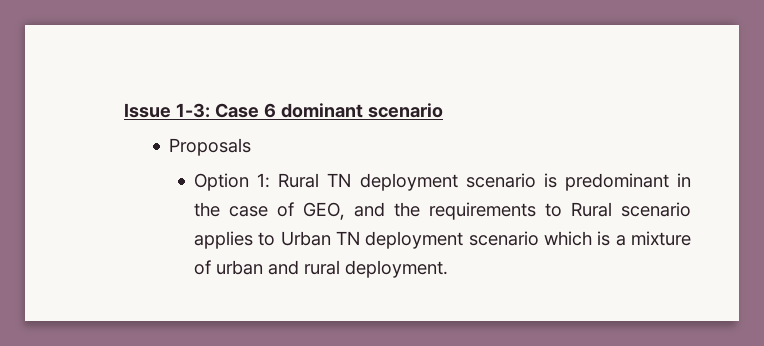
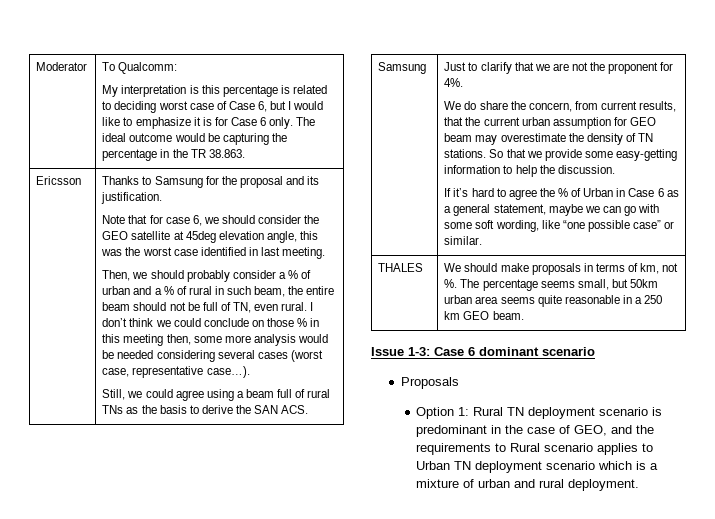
+ Moderator | To Qualcomm:
+ My interpretation is this percentage is related to deciding worst case of Case 6, but I would like to emphasize it is for Case 6 only. The ideal outcome would be capturing the percentage in the TR 38.863.
+ Ericsson | Thanks to Samsung for the proposal and its justification.
+ Note that for case 6, we should consider the GEO satellite at 45deg elevation angle, this was the worst case identified in last meeting.
+ Then, we should probably consider a % of urban and a % of rural in such beam, the entire beam should not be full of TN, even rural. I don’t think we could conclude on those % in this meeting then, some more analysis would be needed considering several cases (worst case, representative case…).
+ Still, we could agree using a beam full of rural TNs as the basis to derive the SAN ACS.
+ Samsung | Just to clarify that we are not the proponent for 4%.
+ We do share the concern, from current results, that the current urban assumption for GEO beam may overestimate the density of TN stations. So that we provide some easy-getting information to help the discussion.
+ If it’s hard to agree the % of Urban in Case 6 as a general statement, maybe we can go with some soft wording, like “one possible case” or similar.
+ THALES | We should make proposals in terms of km, not %. The percentage seems small, but 50km urban area seems quite reasonable in a 250 km GEO beam.

